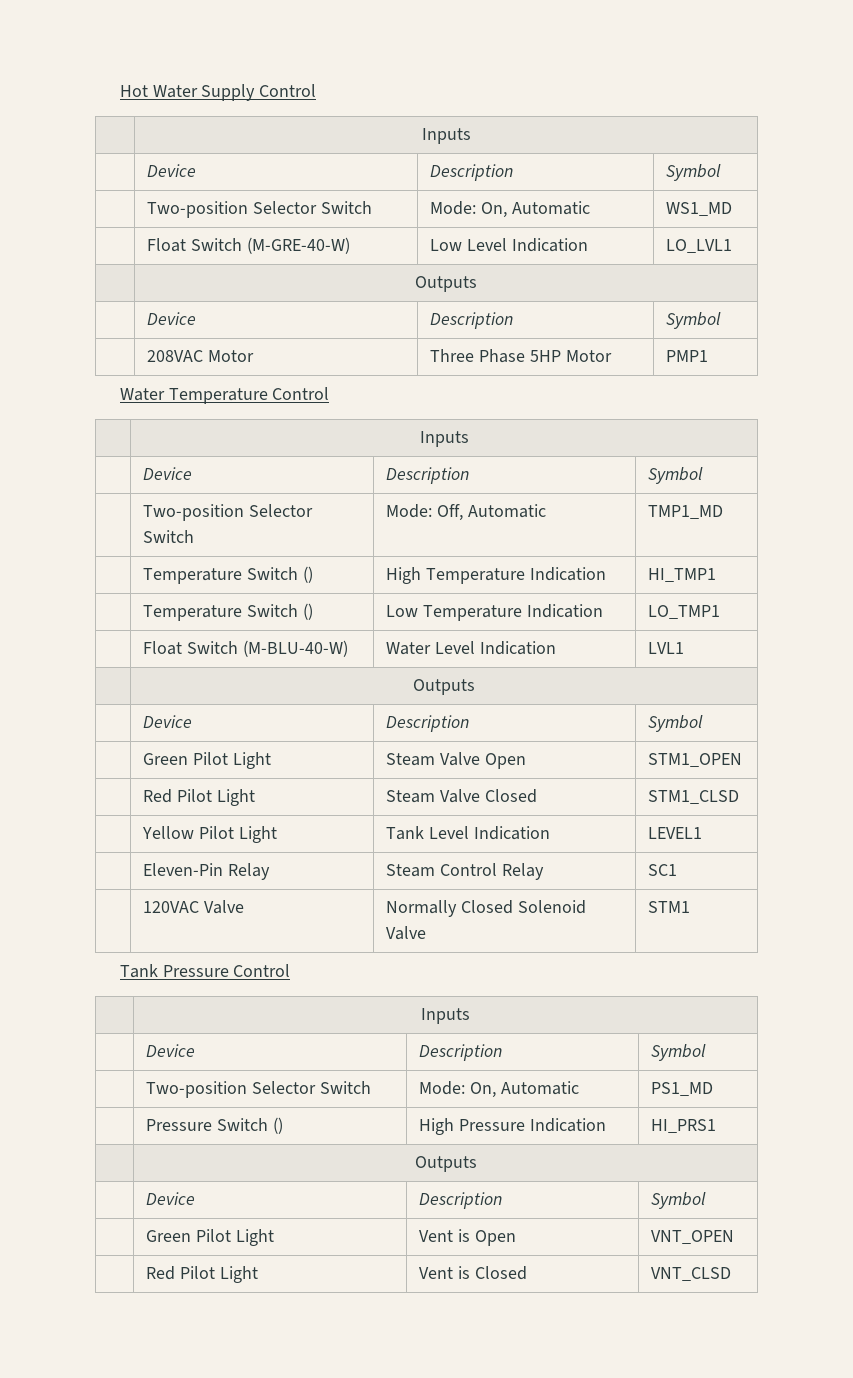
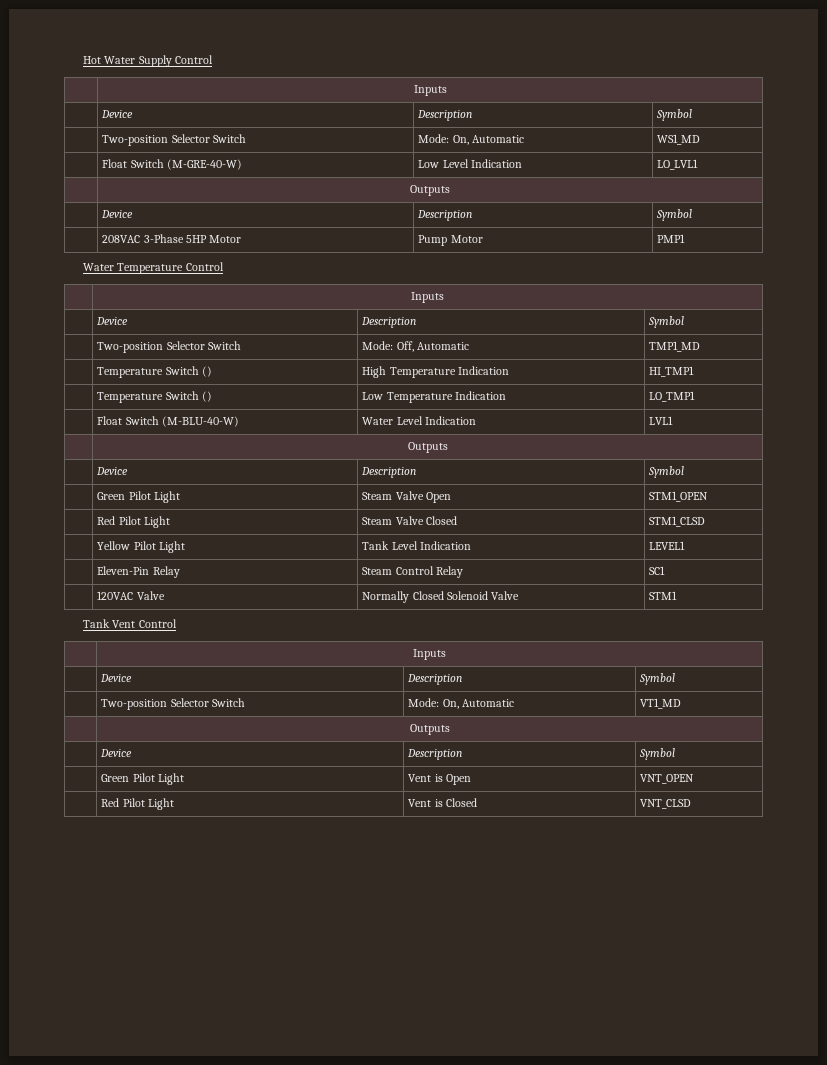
- | 208VAC Motor | Three Phase 5HP Motor | PMP1
+ | 208VAC 3-Phase 5HP Motor | Pump Motor | PMP1
- Tank Pressure Control
+ Tank Vent Control
- | Two-position Selector Switch | Mode: On, Automatic | PS1_MD
- | Pressure Switch () | High Pressure Indication | HI_PRS1
+ | Two-position Selector Switch | Mode: On, Automatic | VT1_MD

